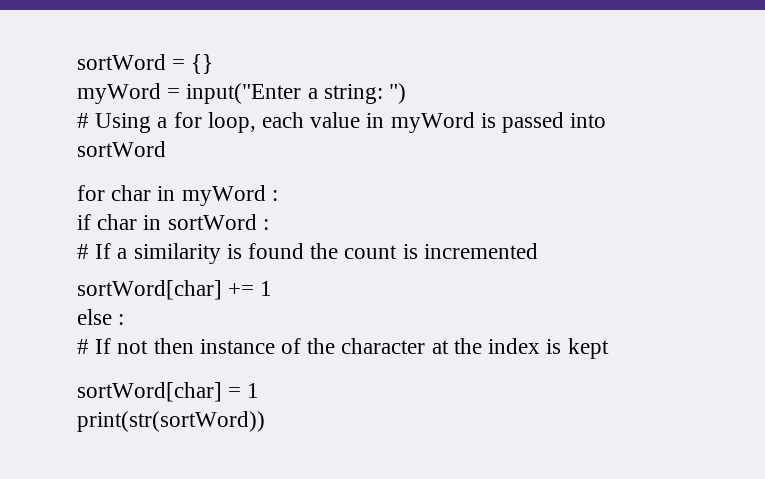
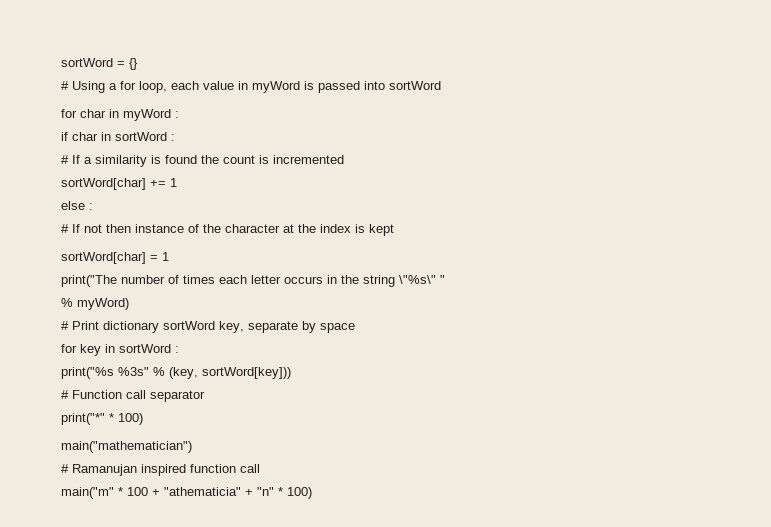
- myWord = input("Enter a string: ")
- print(str(sortWord))
+ print("The number of times each letter occurs in the string \"%s\" "
+ % myWord)
+ # Print dictionary sortWord key, separate by space
+ for key in sortWord :
+ print("%s %3s" % (key, sortWord[key]))
+ # Function call separator
+ print("*" * 100)
+ main("mathematician")
+ # Ramanujan inspired function call
+ main("m" * 100 + "athematicia" + "n" * 100)

